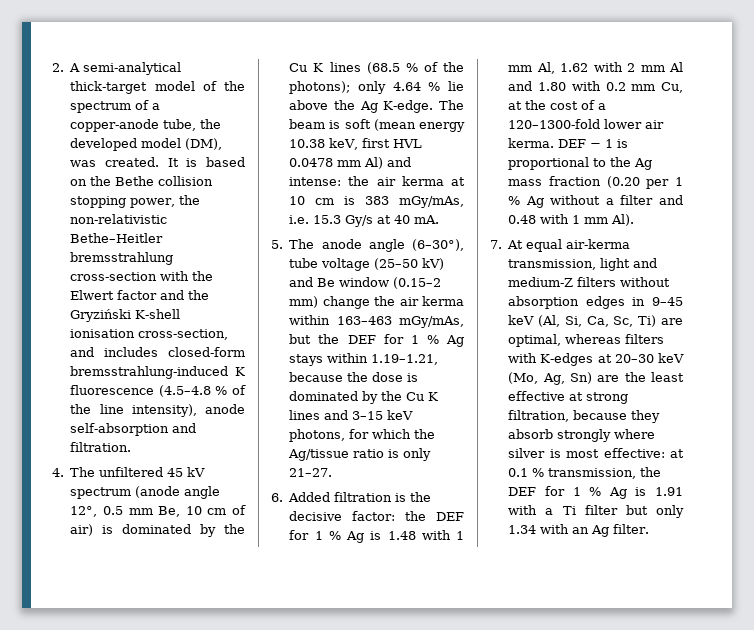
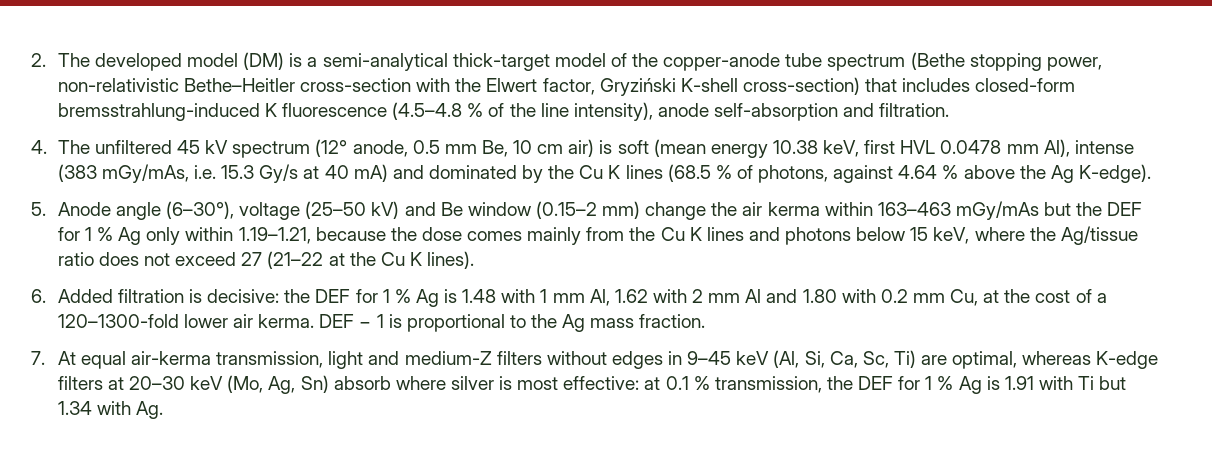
- 2. A semi-analytical thick-target model of the spectrum of a copper-anode tube, the developed model (DM), was created. It is based on the Bethe collision stopping power, the non-relativistic Bethe–Heitler bremsstrahlung cross-section with the Elwert factor and the Gryziński K-shell ionisation cross-section, and includes closed-form bremsstrahlung-induced K fluorescence (4.5–4.8 % of the line intensity), anode self-absorption and filtration.
+ 2. The developed model (DM) is a semi-analytical thick-target model of the copper-anode tube spectrum (Bethe stopping power, non-relativistic Bethe–Heitler cross-section with the Elwert factor, Gryziński K-shell cross-section) that includes closed-form bremsstrahlung-induced K fluorescence (4.5–4.8 % of the line intensity), anode self-absorption and filtration.
- 4. The unfiltered 45 kV spectrum (anode angle 12°, 0.5 mm Be, 10 cm of air) is dominated by the Cu K lines (68.5 % of the photons); only 4.64 % lie above the Ag K-edge. The beam is soft (mean energy 10.38 keV, first HVL 0.0478 mm Al) and intense: the air kerma at 10 cm is 383 mGy/mAs, i.e. 15.3 Gy/s at 40 mA.
+ 4. The unfiltered 45 kV spectrum (12° anode, 0.5 mm Be, 10 cm air) is soft (mean energy 10.38 keV, first HVL 0.0478 mm Al), intense (383 mGy/mAs, i.e. 15.3 Gy/s at 40 mA) and dominated by the Cu K lines (68.5 % of photons, against 4.64 % above the Ag K-edge).
- 5. The anode angle (6–30°), tube voltage (25–50 kV) and Be window (0.15–2 mm) change the air kerma within 163–463 mGy/mAs, but the DEF for 1 % Ag stays within 1.19–1.21, because the dose is dominated by the Cu K lines and 3–15 keV photons, for which the Ag/tissue ratio is only 21–27.
+ 5. Anode angle (6–30°), voltage (25–50 kV) and Be window (0.15–2 mm) change the air kerma within 163–463 mGy/mAs but the DEF for 1 % Ag only within 1.19–1.21, because the dose comes mainly from the Cu K lines and photons below 15 keV, where the Ag/tissue ratio does not exceed 27 (21–22 at the Cu K lines).
- 6. Added filtration is the decisive factor: the DEF for 1 % Ag is 1.48 with 1 mm Al, 1.62 with 2 mm Al and 1.80 with 0.2 mm Cu, at the cost of a 120–1300-fold lower air kerma.
+ 6. Added filtration is decisive: the DEF for 1 % Ag is 1.48 with 1 mm Al, 1.62 with 2 mm Al and 1.80 with 0.2 mm Cu, at the cost of a 120–1300-fold lower air kerma.
- DEF − 1 is proportional to the Ag mass fraction (0.20 per 1 % Ag without a filter and 0.48 with 1 mm Al).
+ DEF − 1 is proportional to the Ag mass fraction.
- 7. At equal air-kerma transmission, light and medium-Z filters without absorption edges in 9–45 keV (Al, Si, Ca, Sc, Ti) are optimal, whereas filters with K-edges at 20–30 keV (Mo, Ag, Sn) are the least effective at strong filtration, because they absorb strongly where silver is most effective: at 0.1 % transmission, the DEF for 1 % Ag is 1.91 with a Ti filter but only 1.34 with an Ag filter.
+ 7. At equal air-kerma transmission, light and medium-Z filters without edges in 9–45 keV (Al, Si, Ca, Sc, Ti) are optimal, whereas K-edge filters at 20–30 keV (Mo, Ag, Sn) absorb where silver is most effective: at 0.1 % transmission, the DEF for 1 % Ag is 1.91 with Ti but 1.34 with Ag.

